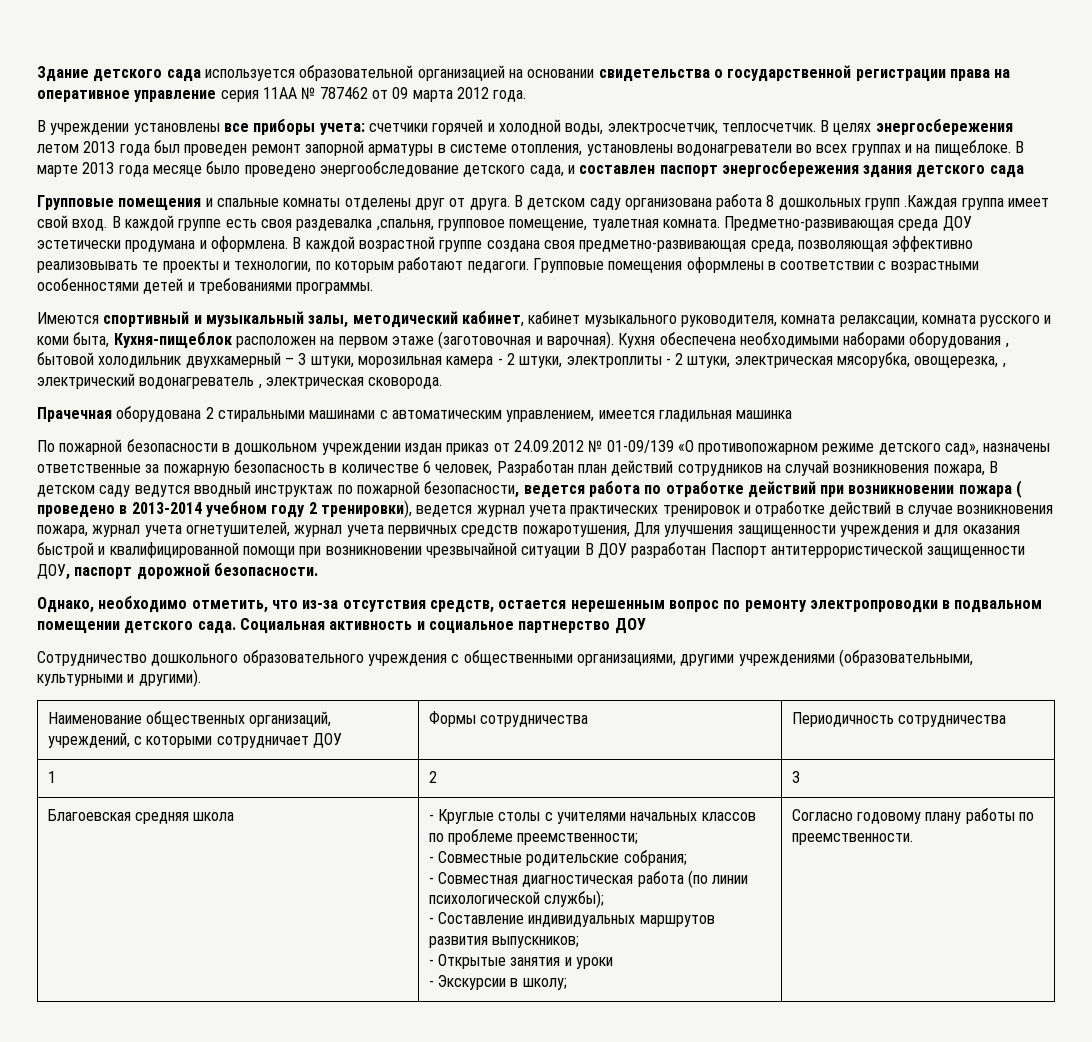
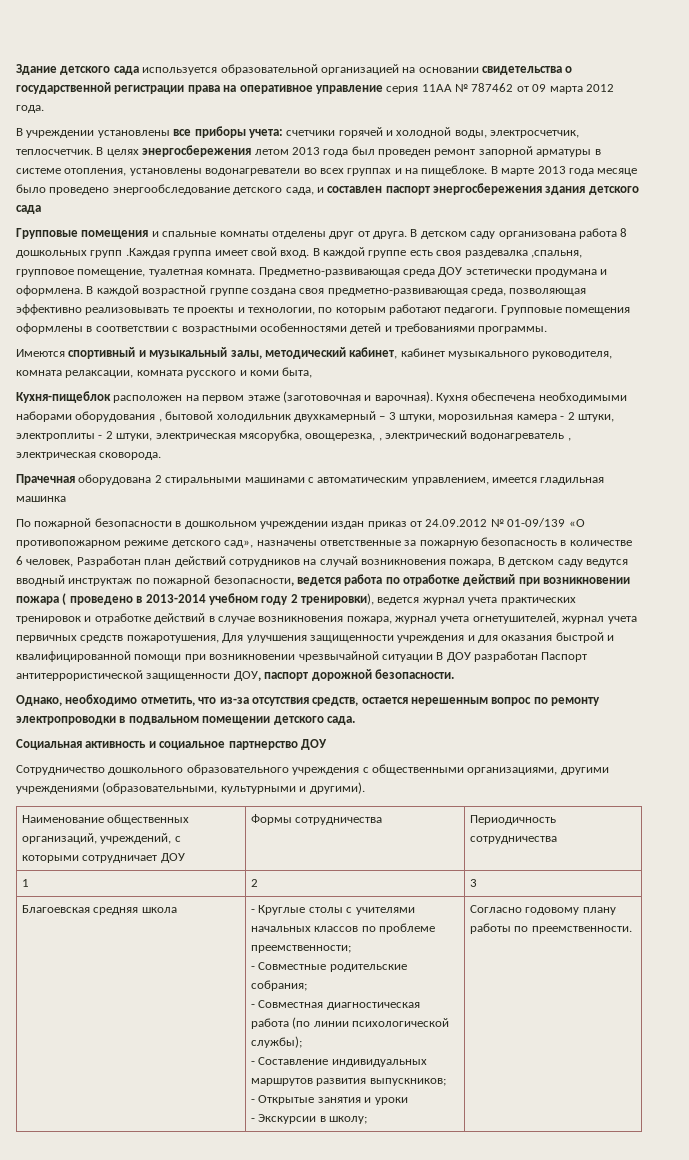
- Имеются спортивный и музыкальный залы, методический кабинет, кабинет музыкального руководителя, комната релаксации, комната русского и коми быта, Кухня-пищеблок расположен на первом этаже (заготовочная и варочная).
+ Имеются спортивный и музыкальный залы, методический кабинет, кабинет музыкального руководителя, комната релаксации, комната русского и коми быта,
+ Кухня-пищеблок расположен на первом этаже (заготовочная и варочная).
- Однако, необходимо отметить, что из-за отсутствия средств, остается нерешенным вопрос по ремонту электропроводки в подвальном помещении детского сада. Социальная активность и социальное партнерство ДОУ
+ Однако, необходимо отметить, что из-за отсутствия средств, остается нерешенным вопрос по ремонту электропроводки в подвальном помещении детского сада.
+ Социальная активность и социальное партнерство ДОУ

